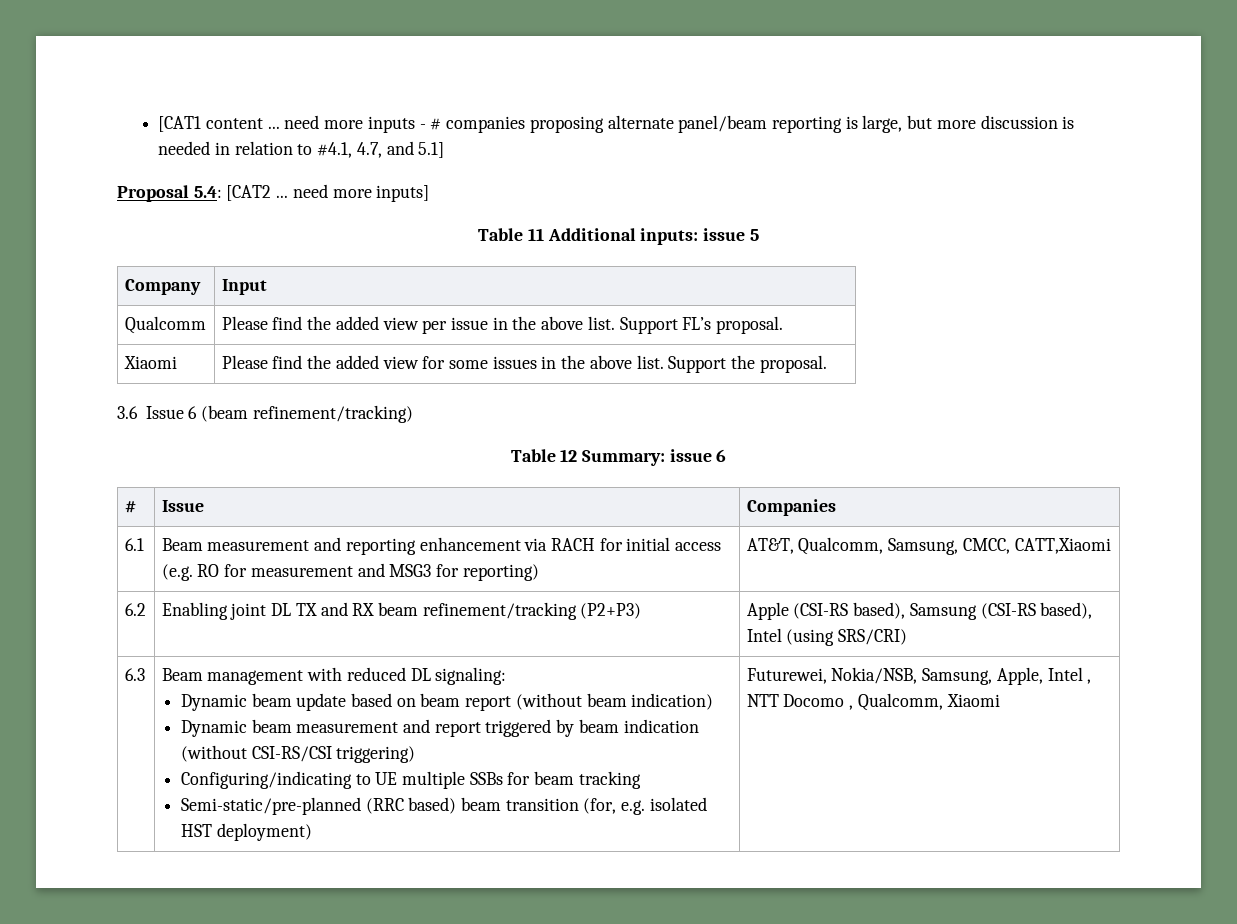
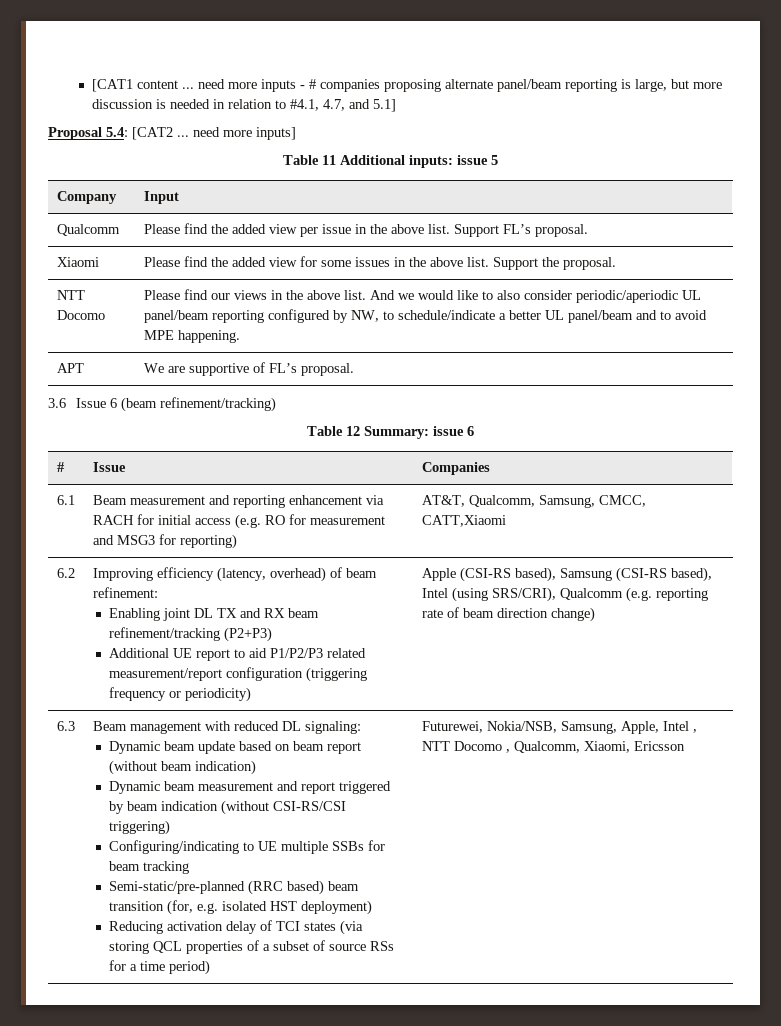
+ NTT Docomo | Please find our views in the above list. And we would like to also consider periodic/aperiodic UL panel/beam reporting configured by NW, to schedule/indicate a better UL panel/beam and to avoid MPE happening.
+ APT | We are supportive of FL’s proposal.
+ Improving efficiency (latency, overhead) of beam refinement:
+ Additional UE report to aid P1/P2/P3 related measurement/report configuration (triggering frequency or periodicity)
- Apple (CSI-RS based), Samsung (CSI-RS based), Intel (using SRS/CRI)
+ Apple (CSI-RS based), Samsung (CSI-RS based), Intel (using SRS/CRI), Qualcomm (e.g. reporting rate of beam direction change)
+ Reducing activation delay of TCI states (via storing QCL properties of a subset of source RSs for a time period)
- Futurewei, Nokia/NSB, Samsung, Apple, Intel , NTT Docomo , Qualcomm, Xiaomi
+ Futurewei, Nokia/NSB, Samsung, Apple, Intel , NTT Docomo , Qualcomm, Xiaomi, Ericsson

